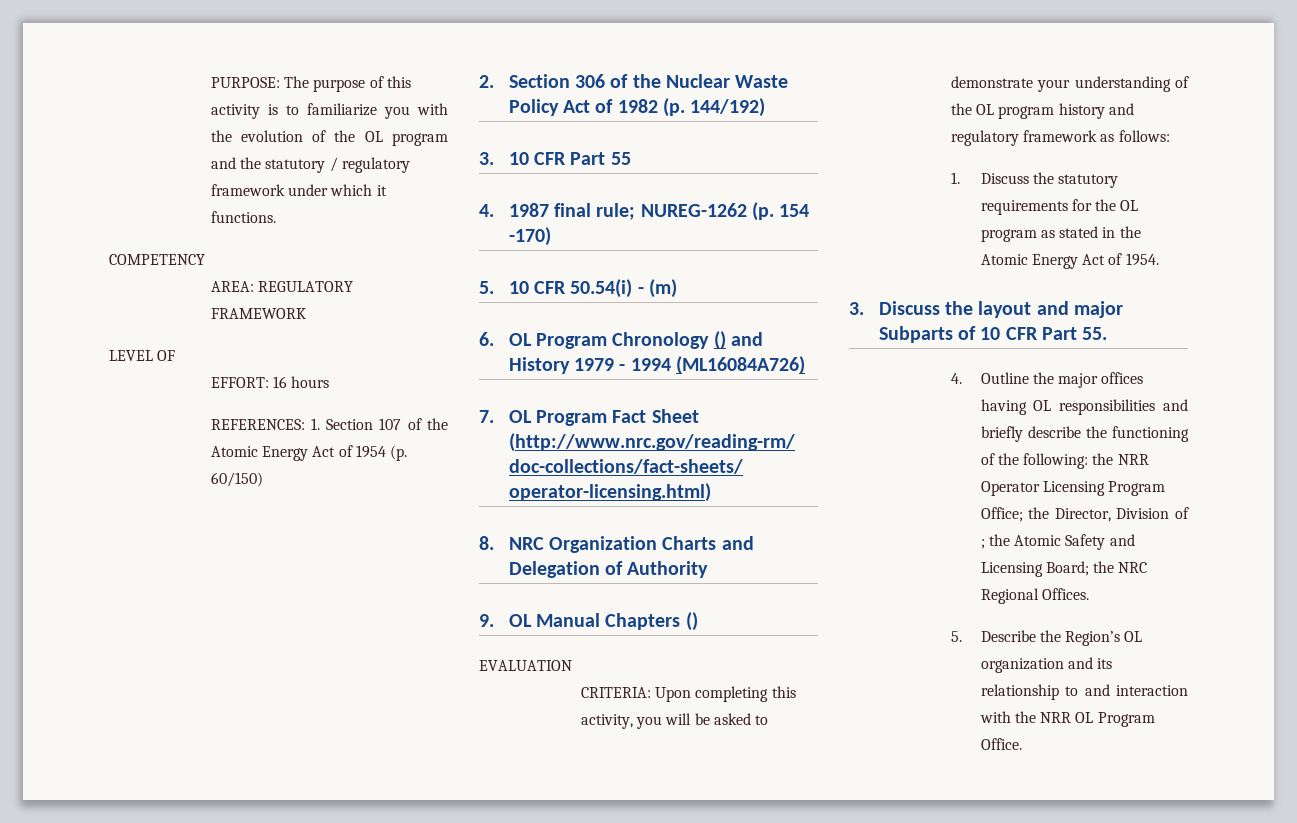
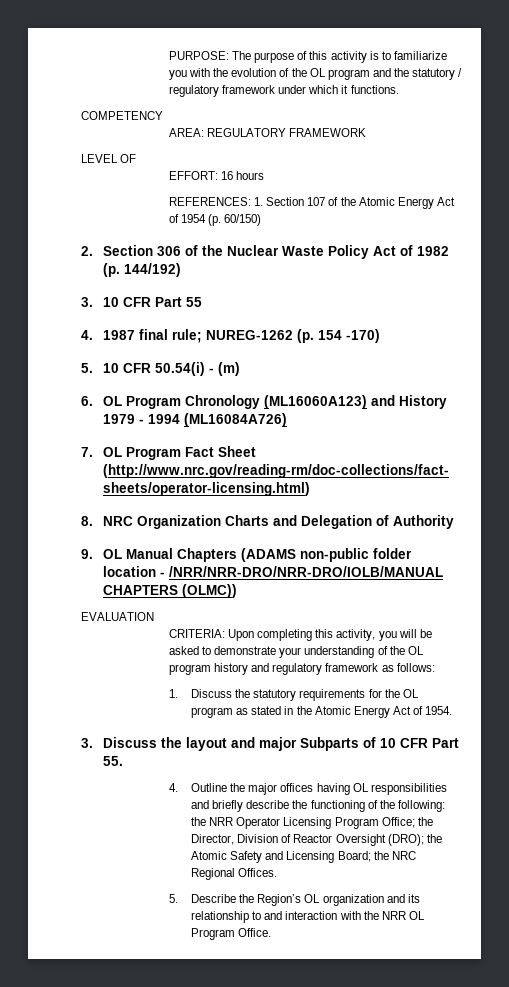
- 6. OL Program Chronology () and History 1979 - 1994 (ML16084A726)
+ 6. OL Program Chronology (ML16060A123) and History 1979 - 1994 (ML16084A726)
- 9. OL Manual Chapters ()
+ 9. OL Manual Chapters (ADAMS non-public folder location - /NRR/NRR-DRO/NRR-DRO/IOLB/MANUAL CHAPTERS (OLMC))
- 4. Outline the major offices having OL responsibilities and briefly describe the functioning of the following: the NRR Operator Licensing Program Office; the Director, Division of ; the Atomic Safety and Licensing Board; the NRC Regional Offices.
+ 4. Outline the major offices having OL responsibilities and briefly describe the functioning of the following: the NRR Operator Licensing Program Office; the Director, Division of Reactor Oversight (DRO); the Atomic Safety and Licensing Board; the NRC Regional Offices.

